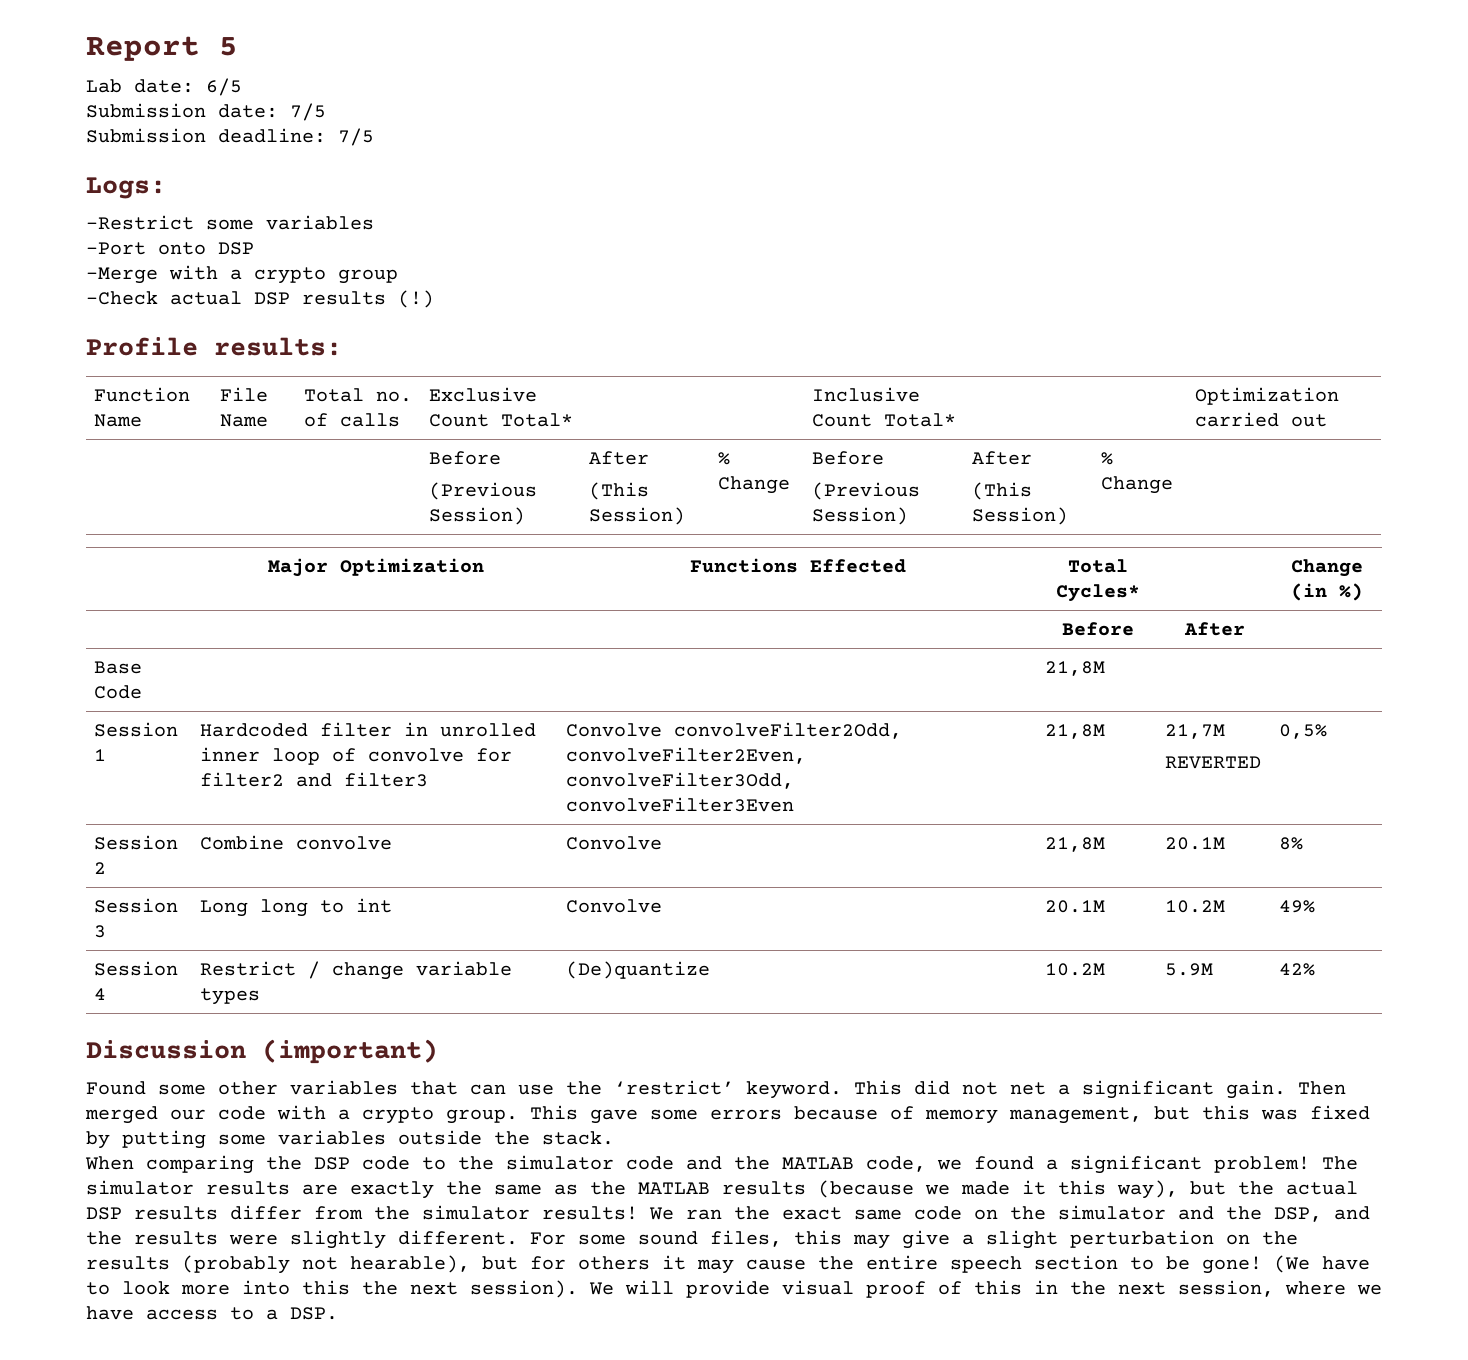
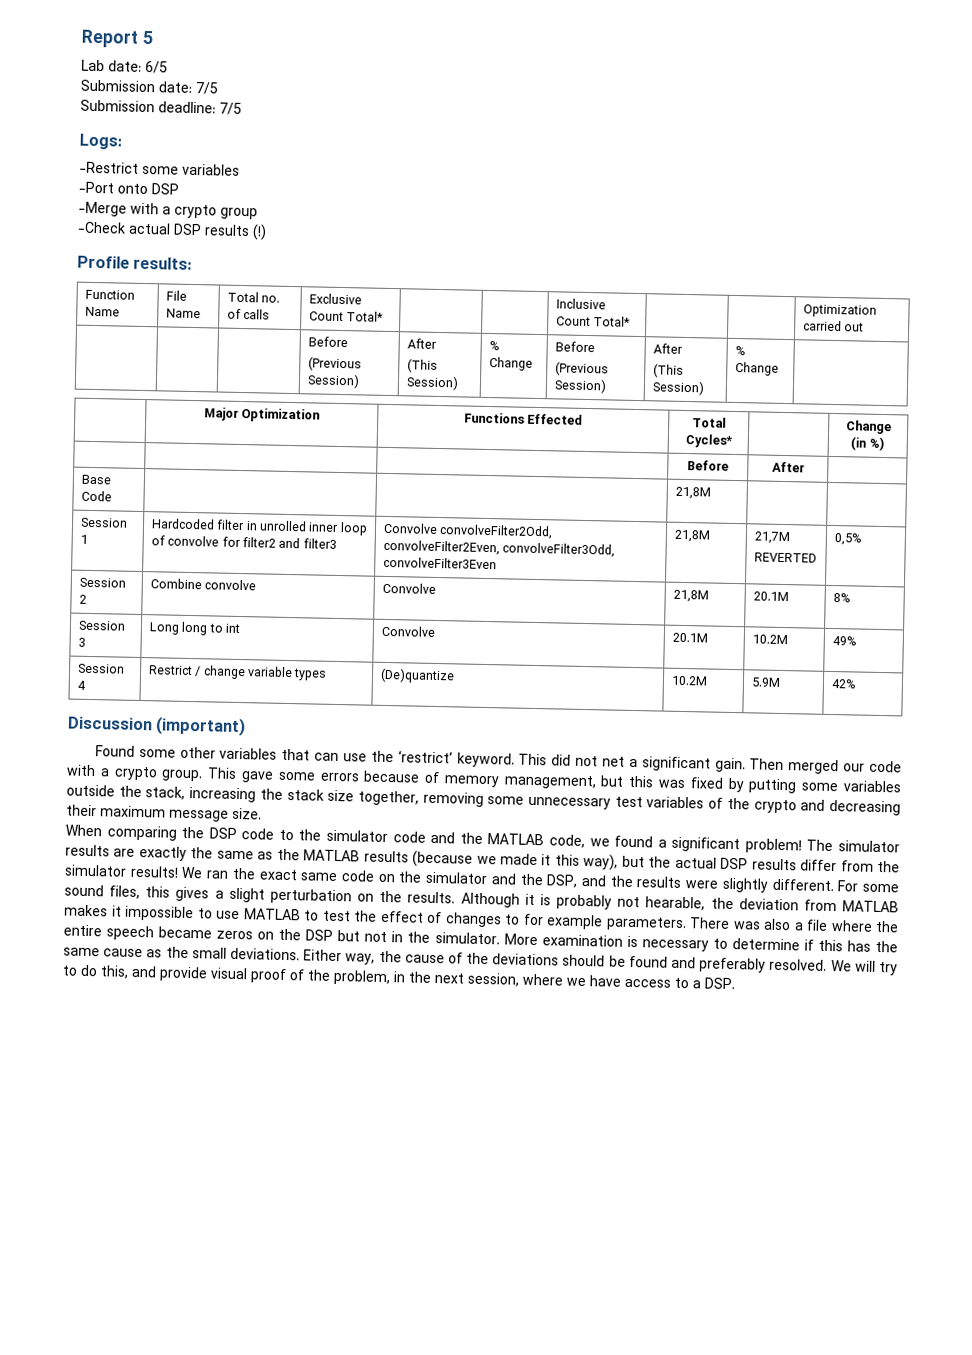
- This gave some errors because of memory management, but this was fixed by putting some variables outside the stack.
+ This gave some errors because of memory management, but this was fixed by putting some variables outside the stack, increasing the stack size together, removing some unnecessary test variables of the crypto and decreasing their maximum message size.
- For some sound files, this may give a slight perturbation on the results (probably not hearable), but for others it may cause the entire speech section to be gone! (We have to look more into this the next session). We will provide visual proof of this in the next session, where we have access to a DSP.
+ For some sound files, this gives a slight perturbation on the results. Although it is probably not hearable, the deviation from MATLAB makes it impossible to use MATLAB to test the effect of changes to for example parameters. There was also a file where the entire speech became zeros on the DSP but not in the simulator. More examination is necessary to determine if this has the same cause as the small deviations. Either way, the cause of the deviations should be found and preferably resolved. We will try to do this, and provide visual proof of the problem, in the next session, where we have access to a DSP.

